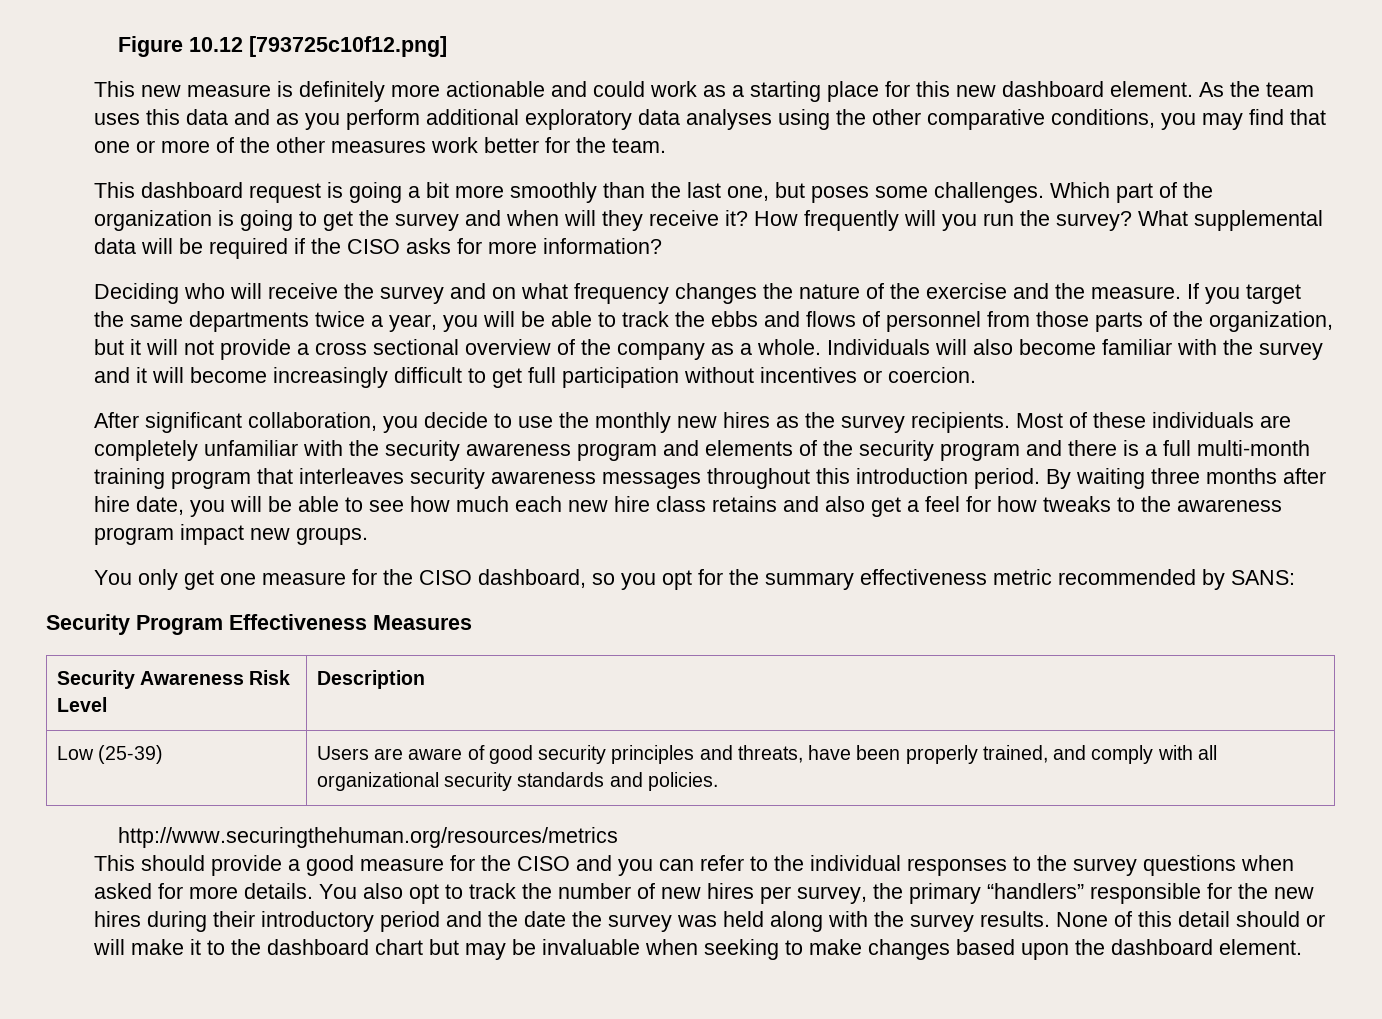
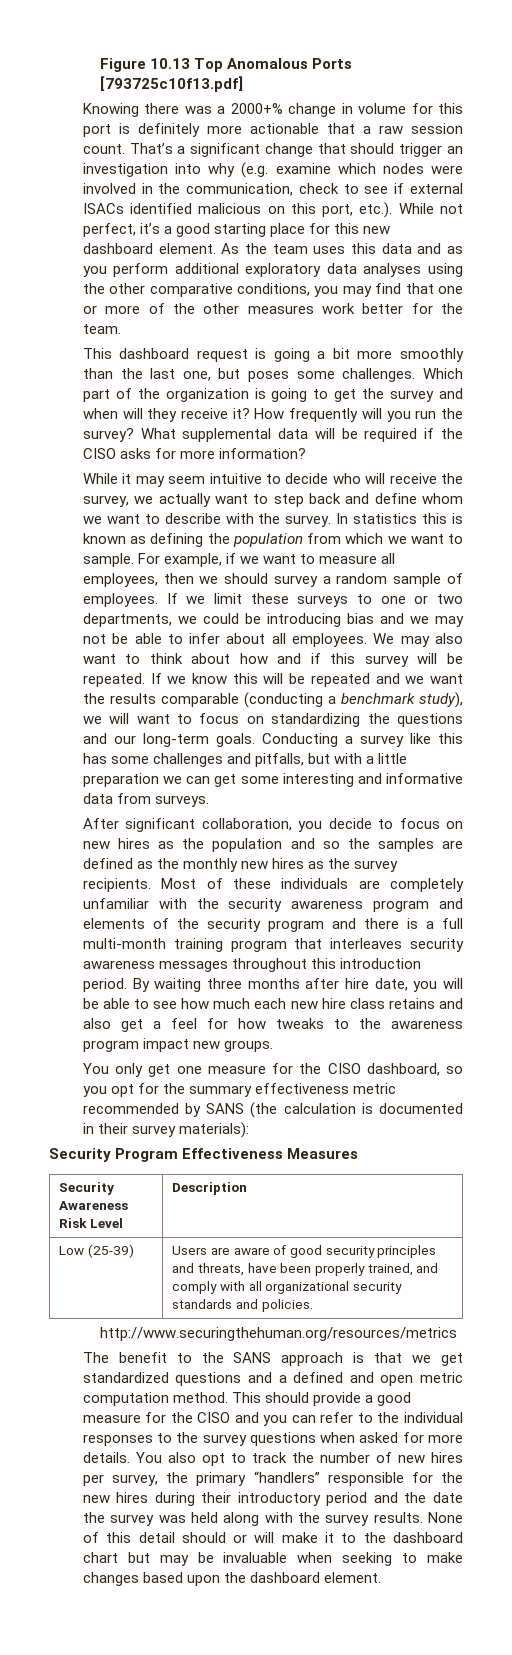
- Figure 10.12 [793725c10f12.png]
- This new measure is definitely more actionable and could work as a starting place for this new dashboard element.
+ Figure 10.13 Top Anomalous Ports [793725c10f13.pdf]
+ Knowing there was a 2000+% change in volume for this port is definitely more actionable that a raw session count. That’s a significant change that should trigger an investigation into why (e.g. examine which nodes were involved in the communication, check to see if external ISACs identified malicious on this port, etc.). While not perfect, it’s a good starting place for this new dashboard element.
- Deciding who will receive the survey and on what frequency changes the nature of the exercise and the measure. If you target the same departments twice a year, you will be able to track the ebbs and flows of personnel from those parts of the organization, but it will not provide a cross sectional overview of the company as a whole. Individuals will also become familiar with the survey and it will become increasingly difficult to get full participation without incentives or coercion.
+ While it may seem intuitive to decide who will receive the survey, we actually want to step back and define whom we want to describe with the survey. In statistics this is known as defining the population from which we want to sample. For example, if we want to measure all employees, then we should survey a random sample of employees. If we limit these surveys to one or two departments, we could be introducing bias and we may not be able to infer about all employees. We may also want to think about how and if this survey will be repeated. If we know this will be repeated and we want the results comparable (conducting a benchmark study), we will want to focus on standardizing the questions and our long-term goals. Conducting a survey like this has some challenges and pitfalls, but with a little preparation we can get some interesting and informative data from surveys.
- After significant collaboration, you decide to use the monthly new hires as the survey recipients.
+ After significant collaboration, you decide to focus on new hires as the population and so the samples are defined as the monthly new hires as the survey recipients.
- You only get one measure for the CISO dashboard, so you opt for the summary effectiveness metric recommended by SANS:
+ You only get one measure for the CISO dashboard, so you opt for the summary effectiveness metric recommended by SANS (the calculation is documented in their survey materials):
+ The benefit to the SANS approach is that we get standardized questions and a defined and open metric computation method.

